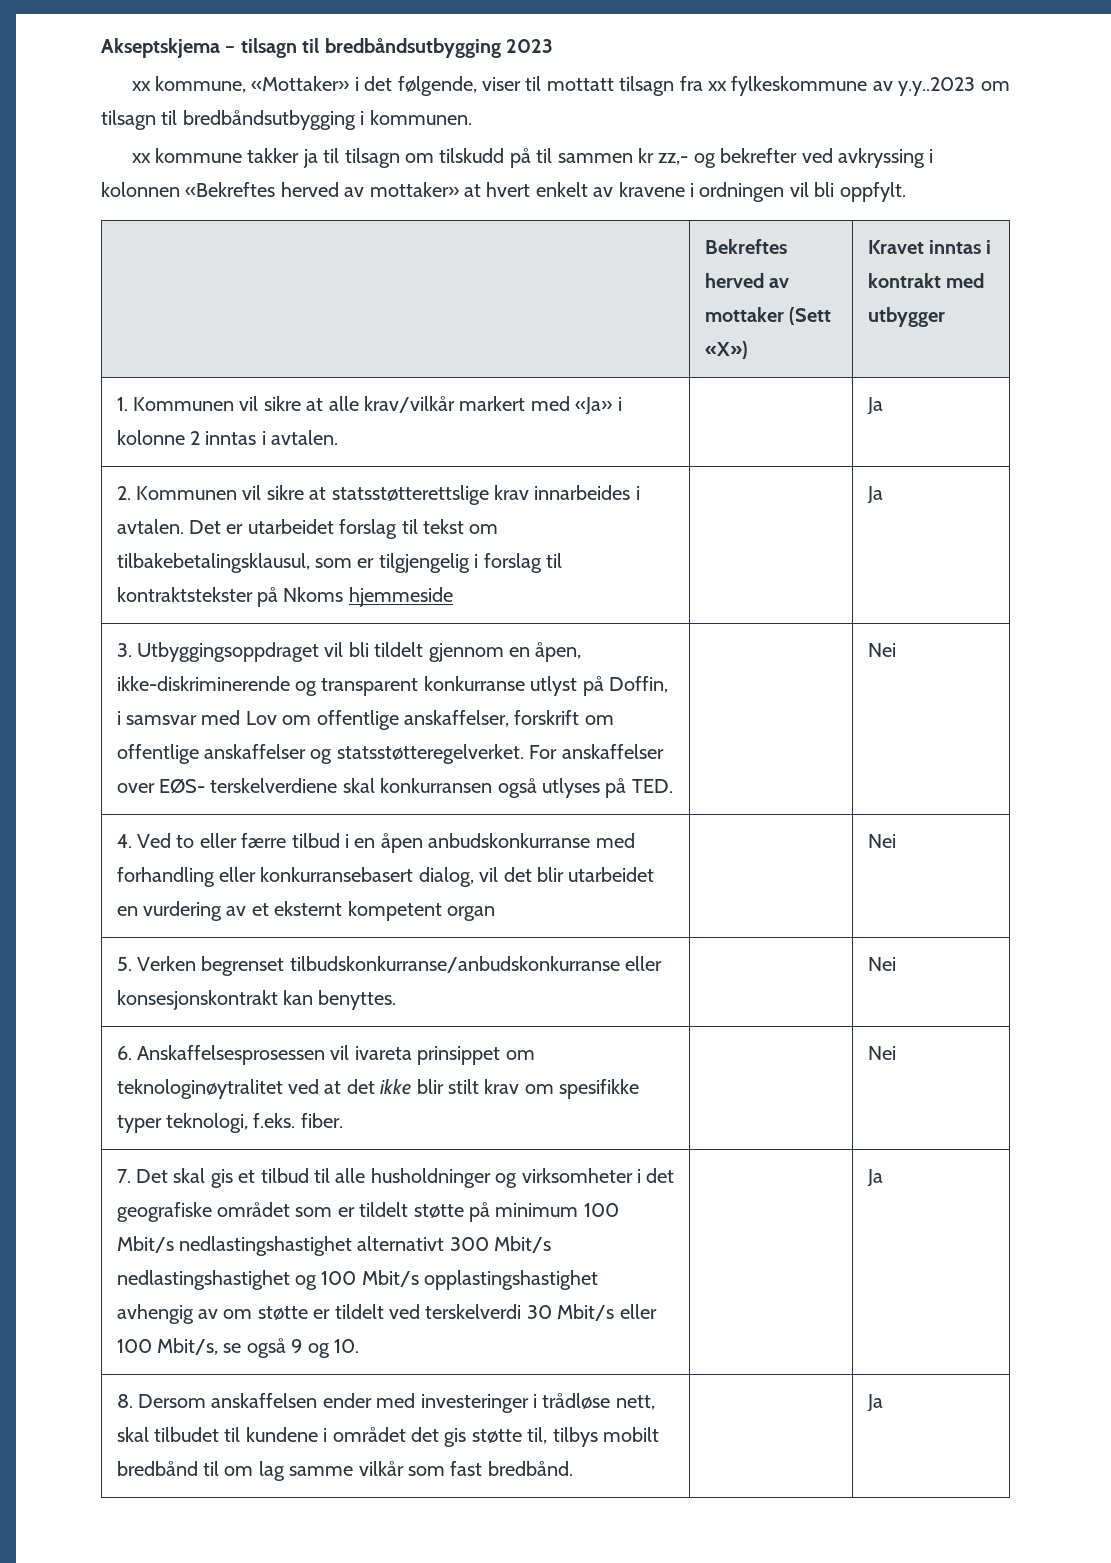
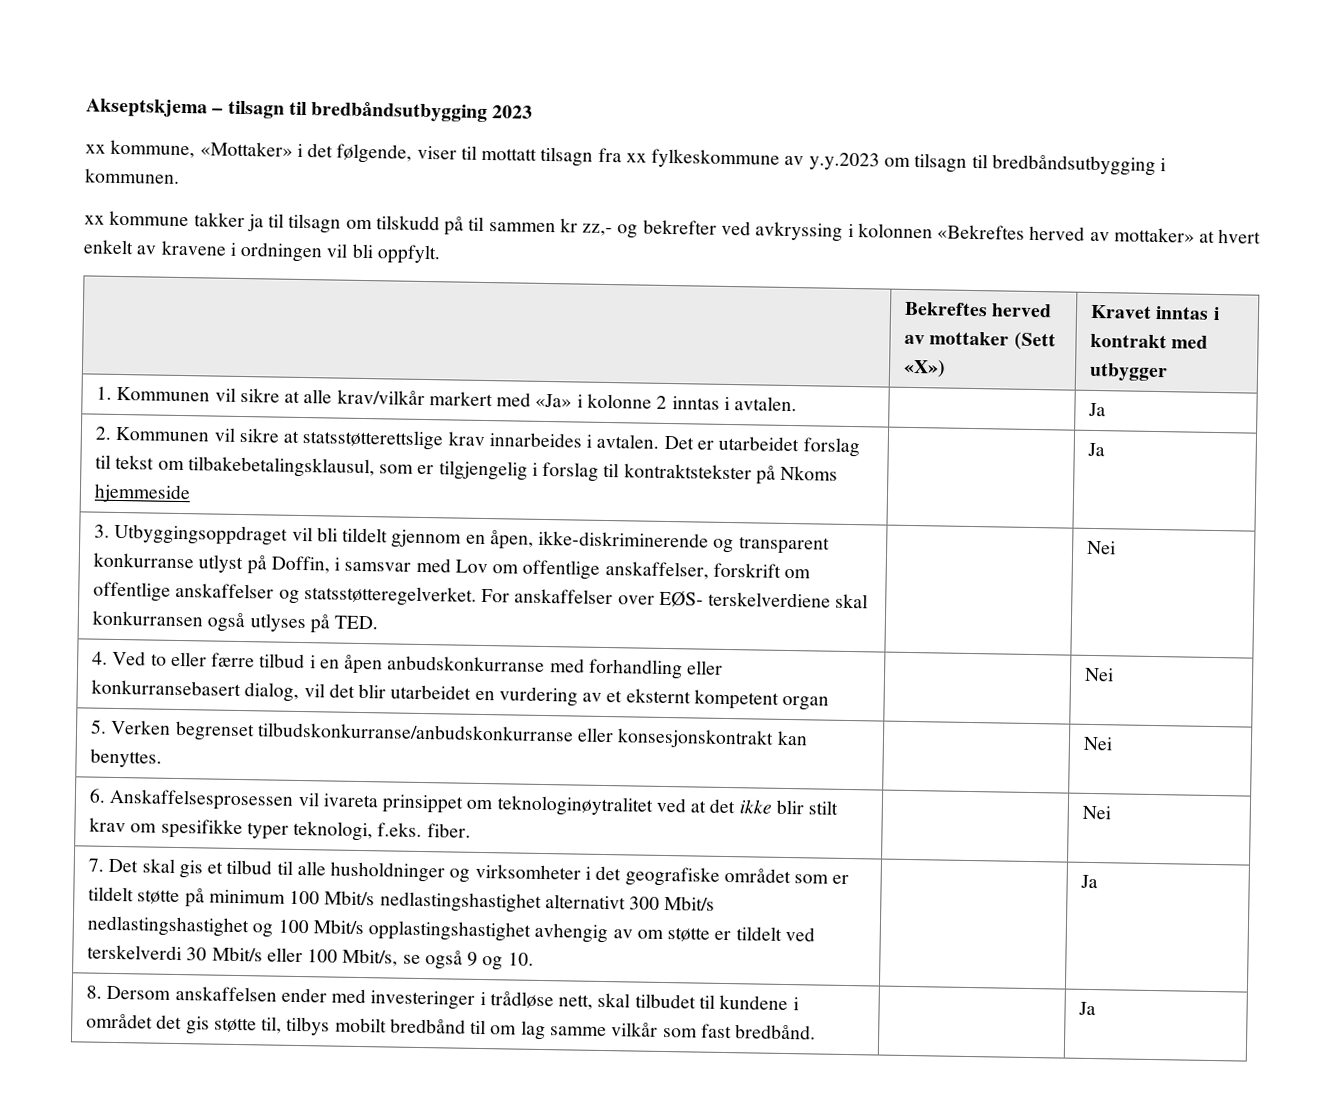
- xx kommune, «Mottaker» i det følgende, viser til mottatt tilsagn fra xx fylkeskommune av y.y..2023 om tilsagn til bredbåndsutbygging i kommunen.
+ xx kommune, «Mottaker» i det følgende, viser til mottatt tilsagn fra xx fylkeskommune av y.y.2023 om tilsagn til bredbåndsutbygging i kommunen.

